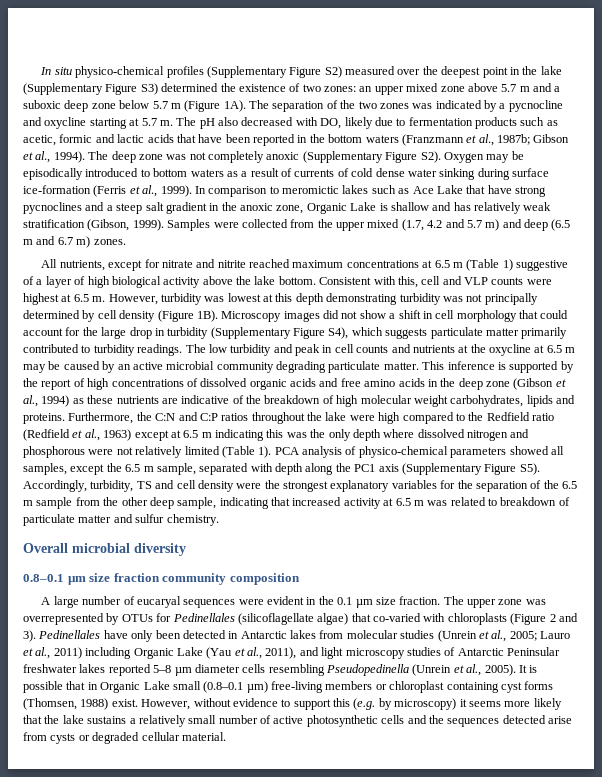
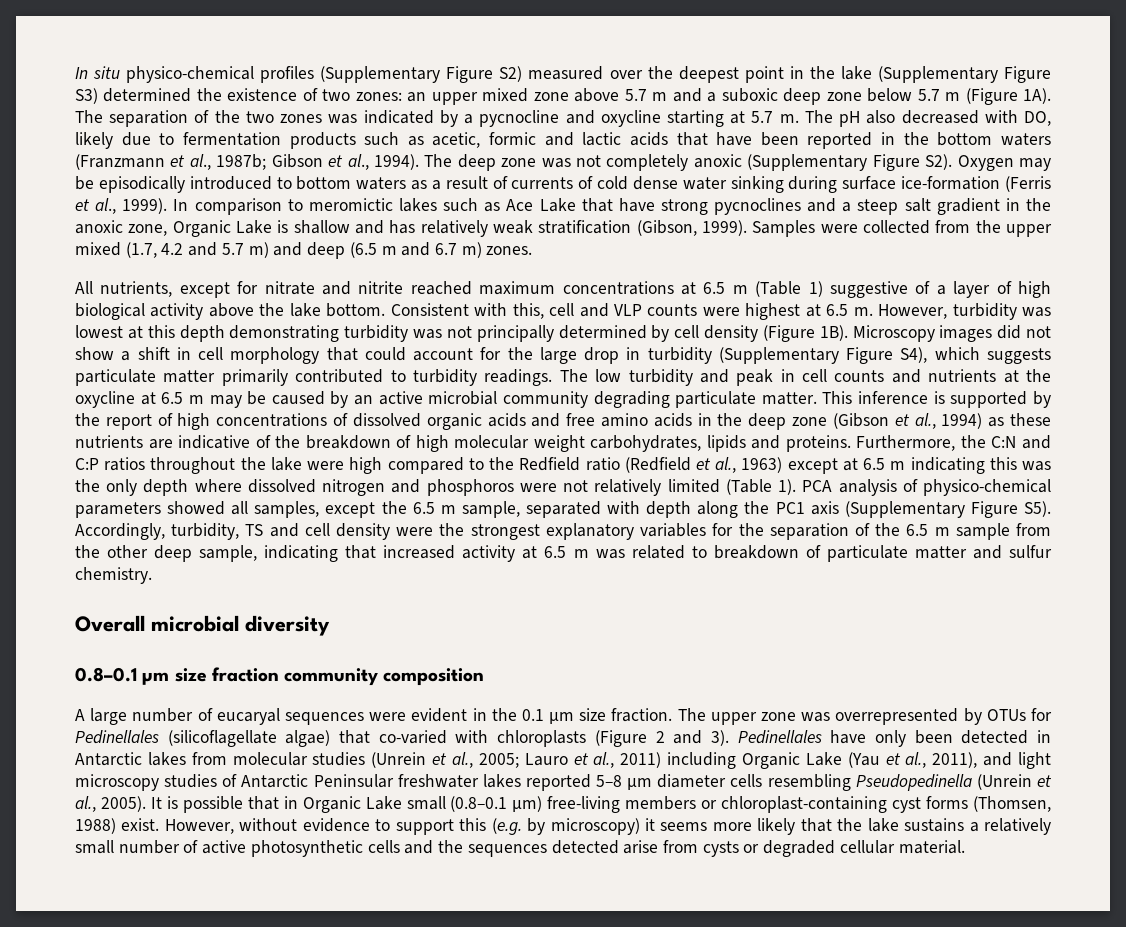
- Furthermore, the C:N and C:P ratios throughout the lake were high compared to the Redfield ratio (Redfield et al., 1963) except at 6.5 m indicating this was the only depth where dissolved nitrogen and phosphorous were not relatively limited (Table 1).
+ Furthermore, the C:N and C:P ratios throughout the lake were high compared to the Redfield ratio (Redfield et al., 1963) except at 6.5 m indicating this was the only depth where dissolved nitrogen and phosphoros were not relatively limited (Table 1).
- It is possible that in Organic Lake small (0.8–0.1 µm) free-living members or chloroplast containing cyst forms (Thomsen, 1988) exist.
+ It is possible that in Organic Lake small (0.8–0.1 µm) free-living members or chloroplast-containing cyst forms (Thomsen, 1988) exist.

